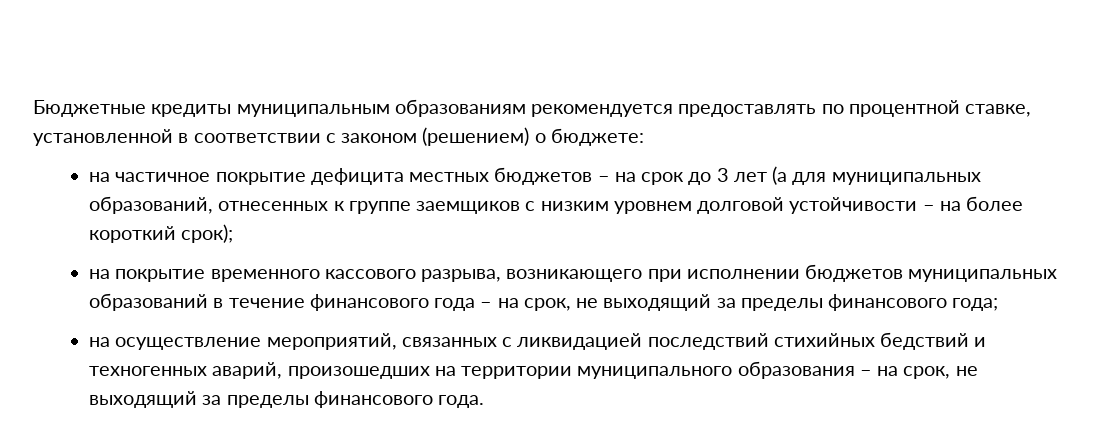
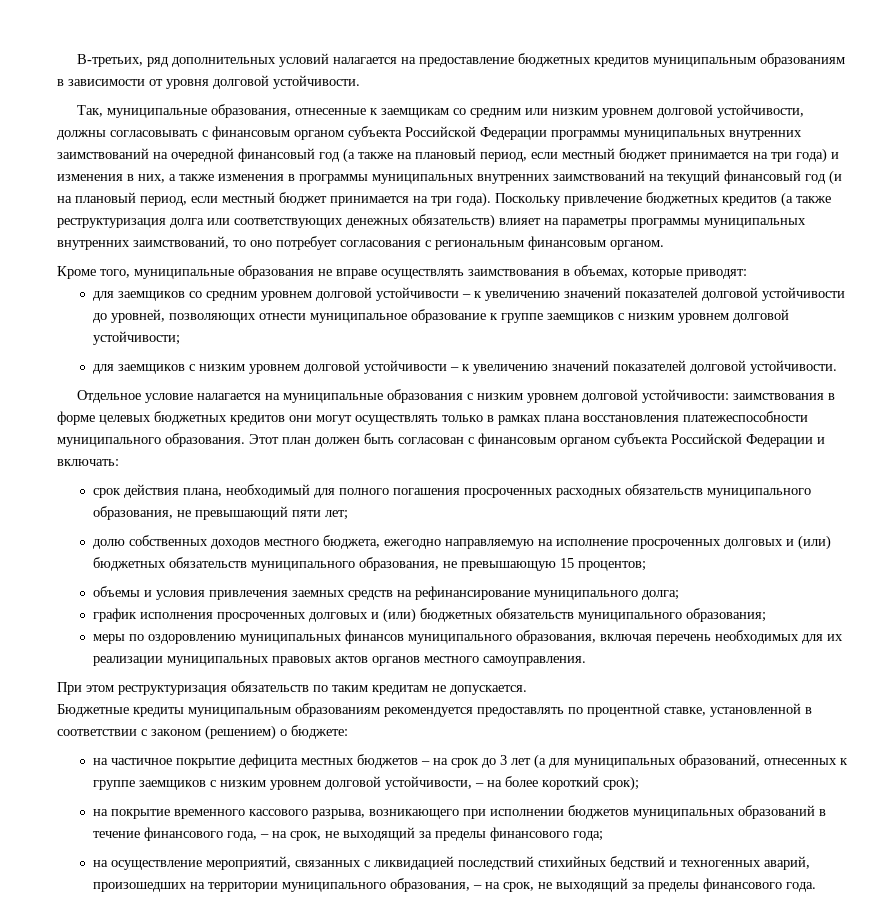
+ В-третьих, ряд дополнительных условий налагается на предоставление бюджетных кредитов муниципальным образованиям в зависимости от уровня долговой устойчивости.
+ Так, муниципальные образования, отнесенные к заемщикам со средним или низким уровнем долговой устойчивости, должны согласовывать с финансовым органом субъекта Российской Федерации программы муниципальных внутренних заимствований на очередной финансовый год (а также на плановый период, если местный бюджет принимается на три года) и изменения в них, а также изменения в программы муниципальных внутренних заимствований на текущий финансовый год (и на плановый период, если местный бюджет принимается на три года). Поскольку привлечение бюджетных кредитов (а также реструктуризация долга или соответствующих денежных обязательств) влияет на параметры программы муниципальных внутренних заимствований, то оно потребует согласования с региональным финансовым органом.
+ Кроме того, муниципальные образования не вправе осуществлять заимствования в объемах, которые приводят:
+ для заемщиков со средним уровнем долговой устойчивости – к увеличению значений показателей долговой устойчивости до уровней, позволяющих отнести муниципальное образование к группе заемщиков с низким уровнем долговой устойчивости;
+ для заемщиков с низким уровнем долговой устойчивости – к увеличению значений показателей долговой устойчивости.
+ Отдельное условие налагается на муниципальные образования с низким уровнем долговой устойчивости: заимствования в форме целевых бюджетных кредитов они могут осуществлять только в рамках плана восстановления платежеспособности муниципального образования. Этот план должен быть согласован с финансовым органом субъекта Российской Федерации и включать:
+ срок действия плана, необходимый для полного погашения просроченных расходных обязательств муниципального образования, не превышающий пяти лет;
+ долю собственных доходов местного бюджета, ежегодно направляемую на исполнение просроченных долговых и (или) бюджетных обязательств муниципального образования, не превышающую 15 процентов;
+ объемы и условия привлечения заемных средств на рефинансирование муниципального долга;
+ график исполнения просроченных долговых и (или) бюджетных обязательств муниципального образования;
+ меры по оздоровлению муниципальных финансов муниципального образования, включая перечень необходимых для их реализации муниципальных правовых актов органов местного самоуправления.
+ При этом реструктуризация обязательств по таким кредитам не допускается.
- на частичное покрытие дефицита местных бюджетов – на срок до 3 лет (а для муниципальных образований, отнесенных к группе заемщиков с низким уровнем долговой устойчивости – на более короткий срок);
+ на частичное покрытие дефицита местных бюджетов – на срок до 3 лет (а для муниципальных образований, отнесенных к группе заемщиков с низким уровнем долговой устойчивости, – на более короткий срок);
- на покрытие временного кассового разрыва, возникающего при исполнении бюджетов муниципальных образований в течение финансового года – на срок, не выходящий за пределы финансового года;
+ на покрытие временного кассового разрыва, возникающего при исполнении бюджетов муниципальных образований в течение финансового года, – на срок, не выходящий за пределы финансового года;
- на осуществление мероприятий, связанных с ликвидацией последствий стихийных бедствий и техногенных аварий, произошедших на территории муниципального образования – на срок, не выходящий за пределы финансового года.
+ на осуществление мероприятий, связанных с ликвидацией последствий стихийных бедствий и техногенных аварий, произошедших на территории муниципального образования, – на срок, не выходящий за пределы финансового года.

